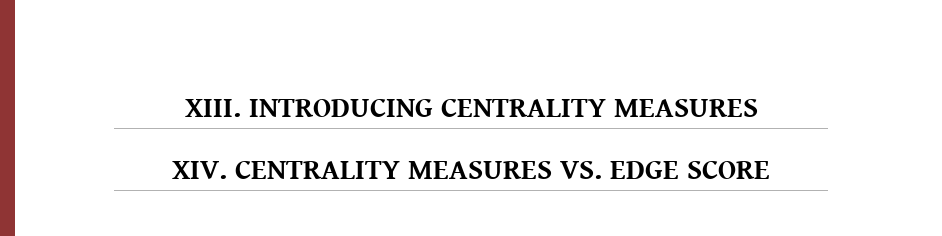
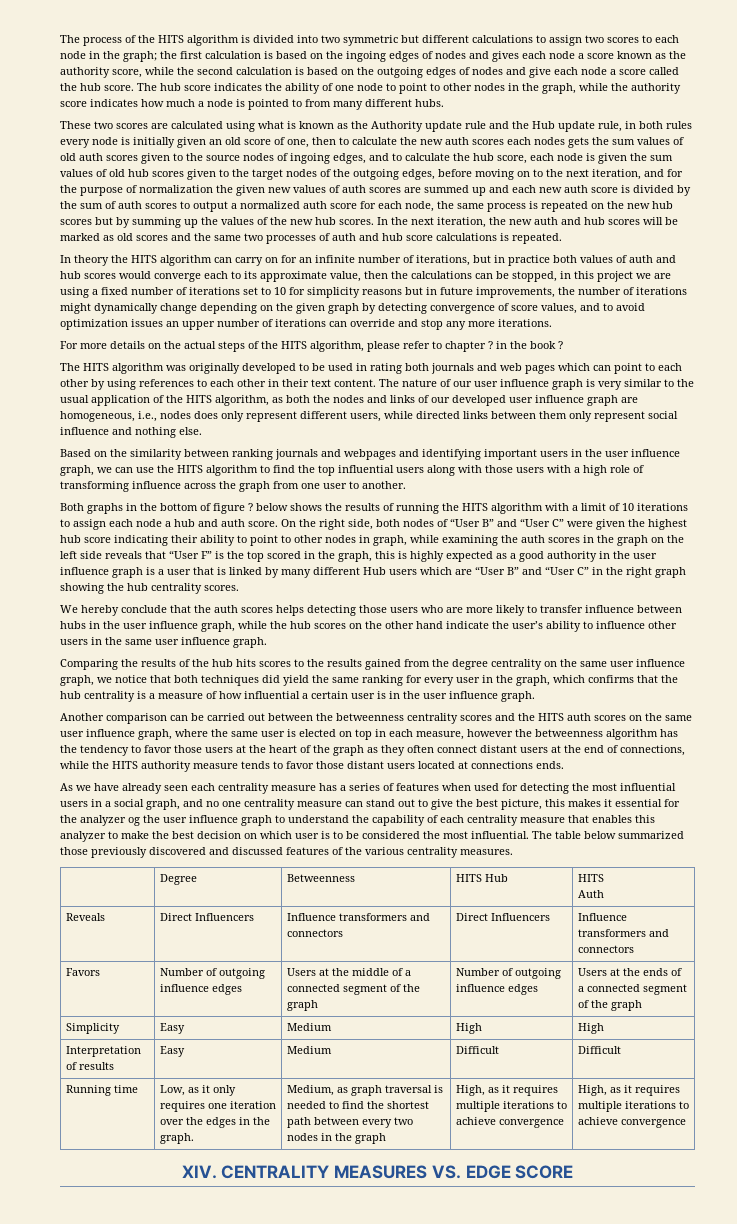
- XIII. INTRODUCING CENTRALITY MEASURES
+ The process of the HITS algorithm is divided into two symmetric but different calculations to assign two scores to each node in the graph; the first calculation is based on the ingoing edges of nodes and gives each node a score known as the authority score, while the second calculation is based on the outgoing edges of nodes and give each node a score called the hub score. The hub score indicates the ability of one node to point to other nodes in the graph, while the authority score indicates how much a node is pointed to from many different hubs.
+ These two scores are calculated using what is known as the Authority update rule and the Hub update rule, in both rules every node is initially given an old score of one, then to calculate the new auth scores each nodes gets the sum values of old auth scores given to the source nodes of ingoing edges, and to calculate the hub score, each node is given the sum values of old hub scores given to the target nodes of the outgoing edges, before moving on to the next iteration, and for the purpose of normalization the given new values of auth scores are summed up and each new auth score is divided by the sum of auth scores to output a normalized auth score for each node, the same process is repeated on the new hub scores but by summing up the values of the new hub scores. In the next iteration, the new auth and hub scores will be marked as old scores and the same two processes of auth and hub score calculations is repeated.
+ In theory the HITS algorithm can carry on for an infinite number of iterations, but in practice both values of auth and hub scores would converge each to its approximate value, then the calculations can be stopped, in this project we are using a fixed number of iterations set to 10 for simplicity reasons but in future improvements, the number of iterations might dynamically change depending on the given graph by detecting convergence of score values, and to avoid optimization issues an upper number of iterations can override and stop any more iterations.
+ For more details on the actual steps of the HITS algorithm, please refer to chapter ? in the book ?
+ The HITS algorithm was originally developed to be used in rating both journals and web pages which can point to each other by using references to each other in their text content. The nature of our user influence graph is very similar to the usual application of the HITS algorithm, as both the nodes and links of our developed user influence graph are homogeneous, i.e., nodes does only represent different users, while directed links between them only represent social influence and nothing else.
+ Based on the similarity between ranking journals and webpages and identifying important users in the user influence graph, we can use the HITS algorithm to find the top influential users along with those users with a high role of transforming influence across the graph from one user to another.
+ Both graphs in the bottom of figure ? below shows the results of running the HITS algorithm with a limit of 10 iterations to assign each node a hub and auth score. On the right side, both nodes of “User B” and “User C” were given the highest hub score indicating their ability to point to other nodes in graph, while examining the auth scores in the graph on the left side reveals that “User F” is the top scored in the graph, this is highly expected as a good authority in the user influence graph is a user that is linked by many different Hub users which are “User B” and “User C” in the right graph showing the hub centrality scores.
+ We hereby conclude that the auth scores helps detecting those users who are more likely to transfer influence between hubs in the user influence graph, while the hub scores on the other hand indicate the user’s ability to influence other users in the same user influence graph.
+ Comparing the results of the hub hits scores to the results gained from the degree centrality on the same user influence graph, we notice that both techniques did yield the same ranking for every user in the graph, which confirms that the hub centrality is a measure of how influential a certain user is in the user influence graph.
+ Another comparison can be carried out between the betweenness centrality scores and the HITS auth scores on the same user influence graph, where the same user is elected on top in each measure, however the betweenness algorithm has the tendency to favor those users at the heart of the graph as they often connect distant users at the end of connections, while the HITS authority measure tends to favor those distant users located at connections ends.
+ As we have already seen each centrality measure has a series of features when used for detecting the most influential users in a social graph, and no one centrality measure can stand out to give the best picture, this makes it essential for the analyzer og the user influence graph to understand the capability of each centrality measure that enables this analyzer to make the best decision on which user is to be considered the most influential. The table below summarized those previously discovered and discussed features of the various centrality measures.
+ | Degree | Betweenness | HITS Hub | HITS
+ Auth
+ Reveals | Direct Influencers | Influence transformers and connectors | Direct Influencers | Influence transformers and connectors
+ Favors | Number of outgoing influence edges | Users at the middle of a connected segment of the graph | Number of outgoing influence edges | Users at the ends of a connected segment of the graph
+ Simplicity | Easy | Medium | High | High
+ Interpretation of results | Easy | Medium | Difficult | Difficult
+ Running time | Low, as it only requires one iteration over the edges in the graph. | Medium, as graph traversal is needed to find the shortest path between every two nodes in the graph | High, as it requires multiple iterations to achieve convergence | High, as it requires multiple iterations to achieve convergence

